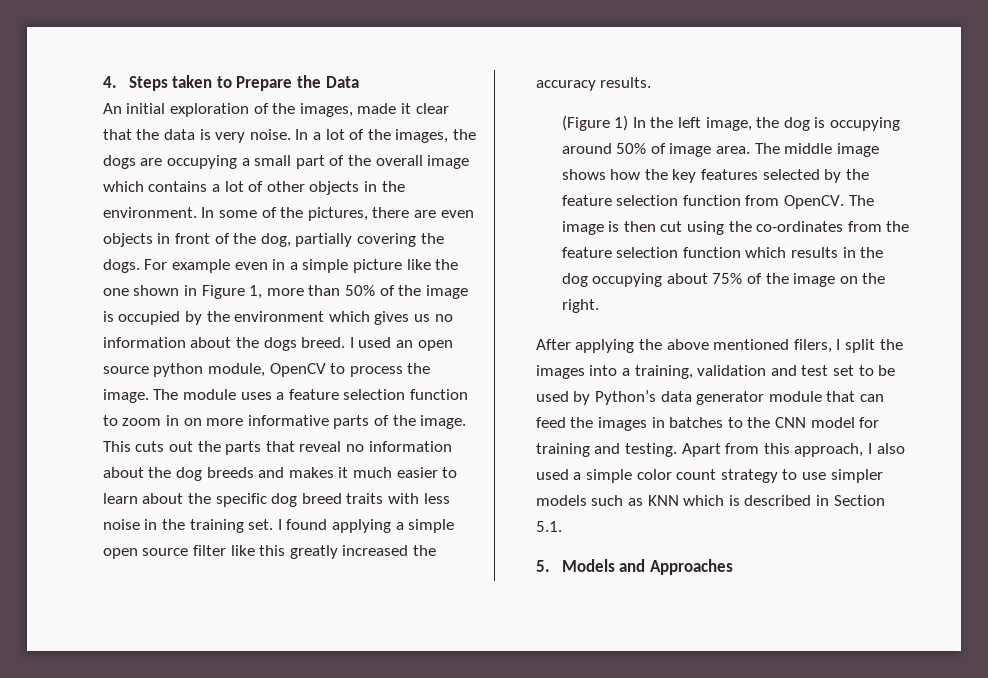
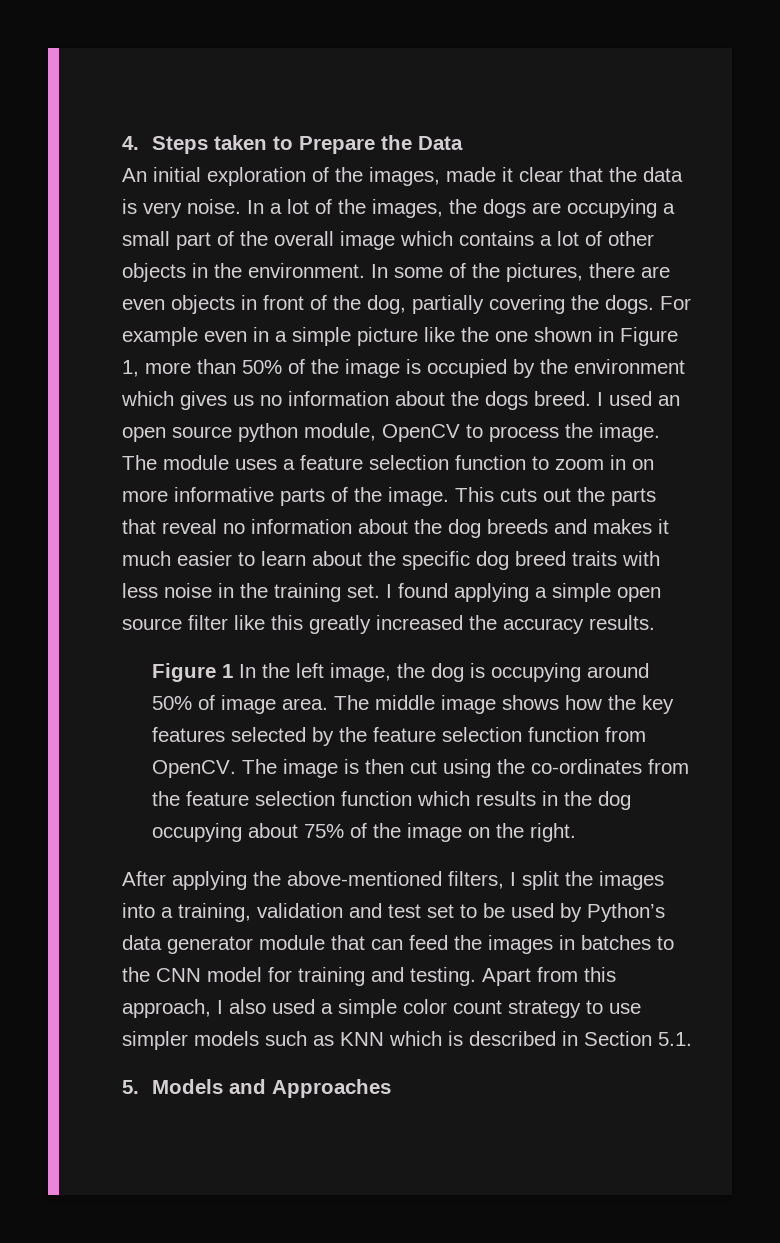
- (Figure 1) In the left image, the dog is occupying around 50% of image area.
+ Figure 1 In the left image, the dog is occupying around 50% of image area.
- After applying the above mentioned filers, I split the images into a training, validation and test set to be used by Python’s data generator module that can feed the images in batches to the CNN model for training and testing.
+ After applying the above-mentioned filters, I split the images into a training, validation and test set to be used by Python’s data generator module that can feed the images in batches to the CNN model for training and testing.

